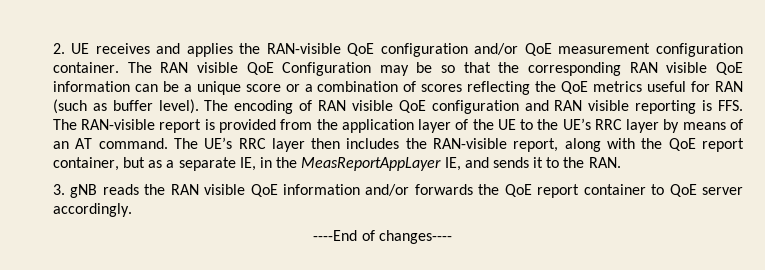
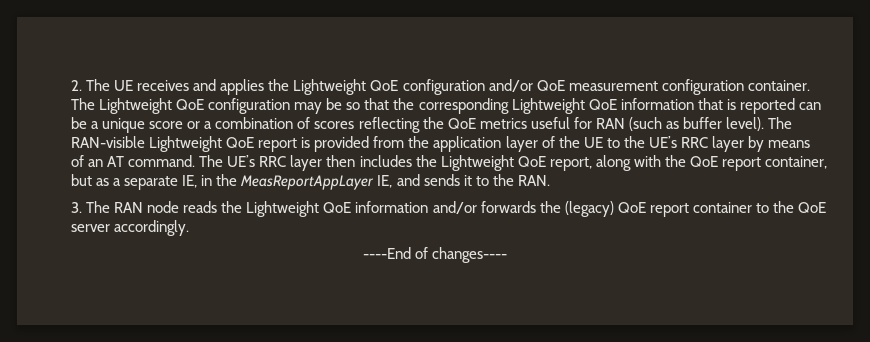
- 2. UE receives and applies the RAN-visible QoE configuration and/or QoE measurement configuration container.
+ 2. The UE receives and applies the Lightweight QoE configuration and/or QoE measurement configuration container.
- The RAN visible QoE Configuration may be so that the corresponding RAN visible QoE information can be a unique score or a combination of scores reflecting the QoE metrics useful for RAN (such as buffer level).
+ The Lightweight QoE configuration may be so that the corresponding Lightweight QoE information that is reported can be a unique score or a combination of scores reflecting the QoE metrics useful for RAN (such as buffer level).
- The encoding of RAN visible QoE configuration and RAN visible reporting is FFS. The RAN-visible report is provided from the application layer of the UE to the UE’s RRC layer by means of an AT command.
+ The RAN-visible Lightweight QoE report is provided from the application layer of the UE to the UE’s RRC layer by means of an AT command.
- The UE’s RRC layer then includes the RAN-visible report, along with the QoE report container, but as a separate IE, in the MeasReportAppLayer IE, and sends it to the RAN.
+ The UE’s RRC layer then includes the Lightweight QoE report, along with the QoE report container, but as a separate IE, in the MeasReportAppLayer IE, and sends it to the RAN.
- 3. gNB reads the RAN visible QoE information and/or forwards the QoE report container to QoE server accordingly.
+ 3. The RAN node reads the Lightweight QoE information and/or forwards the (legacy) QoE report container to the QoE server accordingly.

